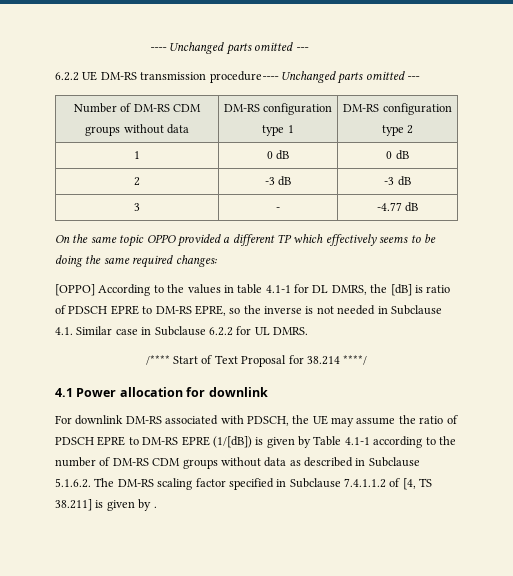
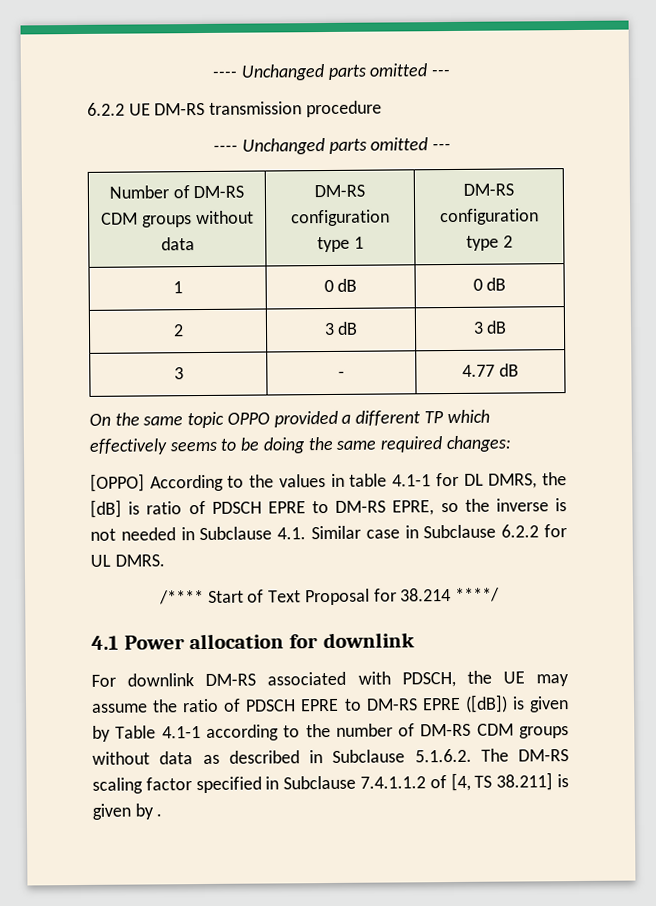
- 6.2.2 UE DM-RS transmission procedure---- Unchanged parts omitted ---
+ 6.2.2 UE DM-RS transmission procedure
+ ---- Unchanged parts omitted ---
- 2 | -3 dB | -3 dB
+ 2 | 3 dB | 3 dB
- 3 | - | -4.77 dB
+ 3 | - | 4.77 dB
- For downlink DM-RS associated with PDSCH, the UE may assume the ratio of PDSCH EPRE to DM-RS EPRE (1/[dB]) is given by Table 4.1-1 according to the number of DM-RS CDM groups without data as described in Subclause 5.1.6.2. The DM-RS scaling factor specified in Subclause 7.4.1.1.2 of [4, TS 38.211] is given by .
+ For downlink DM-RS associated with PDSCH, the UE may assume the ratio of PDSCH EPRE to DM-RS EPRE ([dB]) is given by Table 4.1-1 according to the number of DM-RS CDM groups without data as described in Subclause 5.1.6.2. The DM-RS scaling factor specified in Subclause 7.4.1.1.2 of [4, TS 38.211] is given by .

